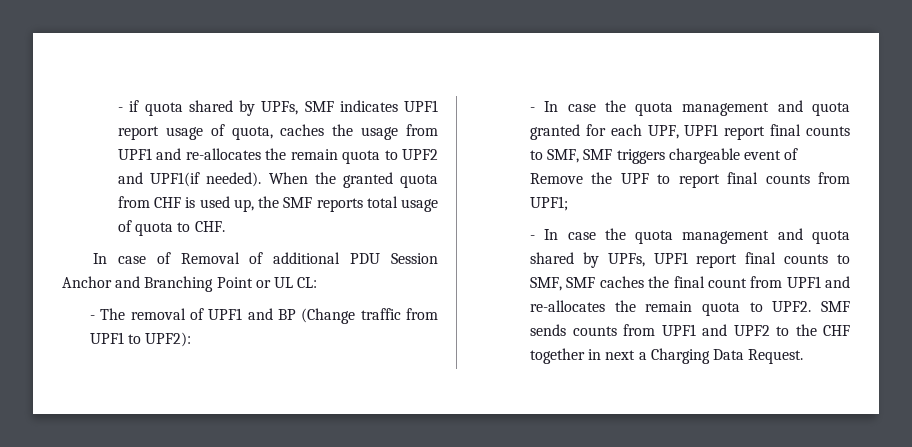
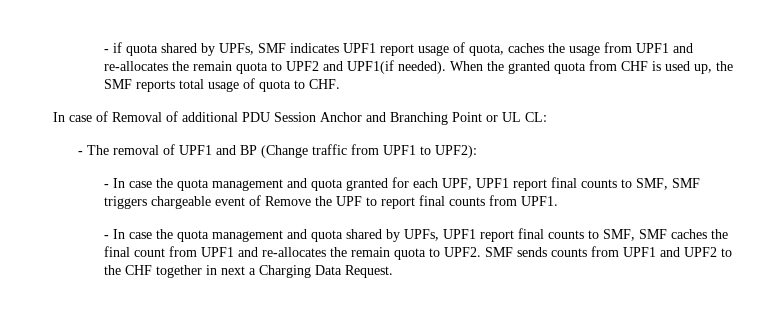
- - In case the quota management and quota granted for each UPF, UPF1 report final counts to SMF, SMF triggers chargeable event of Remove the UPF to report final counts from UPF1;
+ - In case the quota management and quota granted for each UPF, UPF1 report final counts to SMF, SMF triggers chargeable event of Remove the UPF to report final counts from UPF1.

